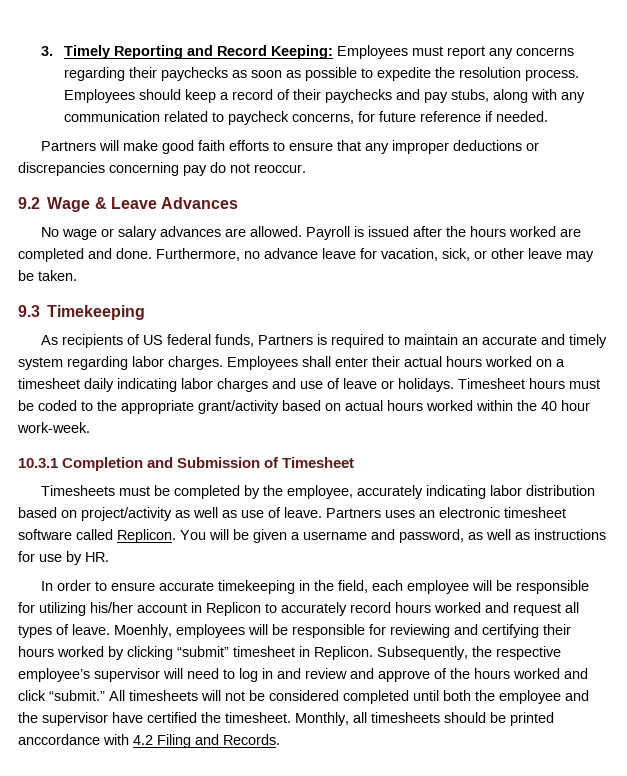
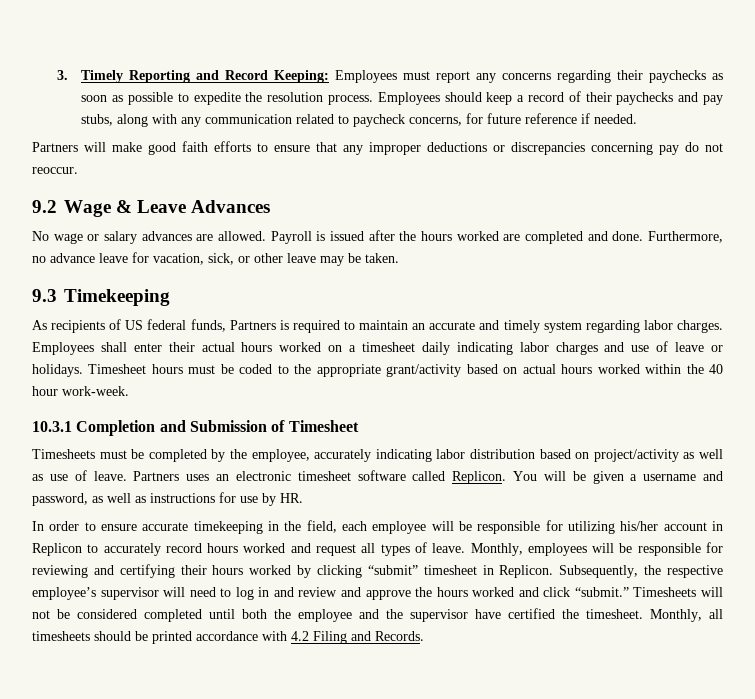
- Moenhly, employees will be responsible for reviewing and certifying their hours worked by clicking “submit” timesheet in Replicon.
+ Monthly, employees will be responsible for reviewing and certifying their hours worked by clicking “submit” timesheet in Replicon.
- Subsequently, the respective employee’s supervisor will need to log in and review and approve of the hours worked and click “submit.”
+ Subsequently, the respective employee’s supervisor will need to log in and review and approve the hours worked and click “submit.”
- All timesheets will not be considered completed until both the employee and the supervisor have certified the timesheet.
+ Timesheets will not be considered completed until both the employee and the supervisor have certified the timesheet.
- Monthly, all timesheets should be printed anccordance with 4.2 Filing and Records.
+ Monthly, all timesheets should be printed accordance with 4.2 Filing and Records.

